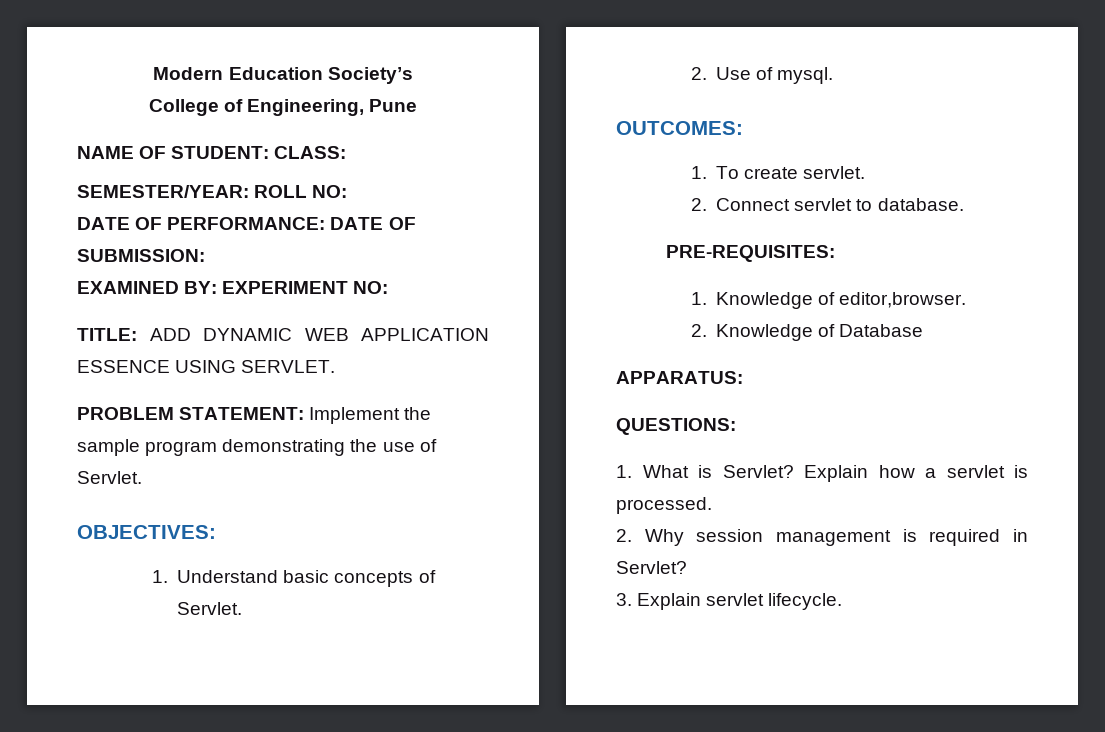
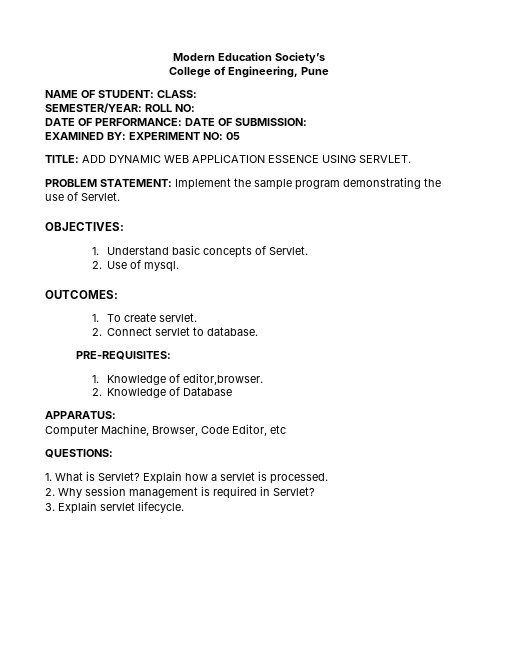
- EXAMINED BY: EXPERIMENT NO:
+ EXAMINED BY: EXPERIMENT NO: 05
+ Computer Machine, Browser, Code Editor, etc

